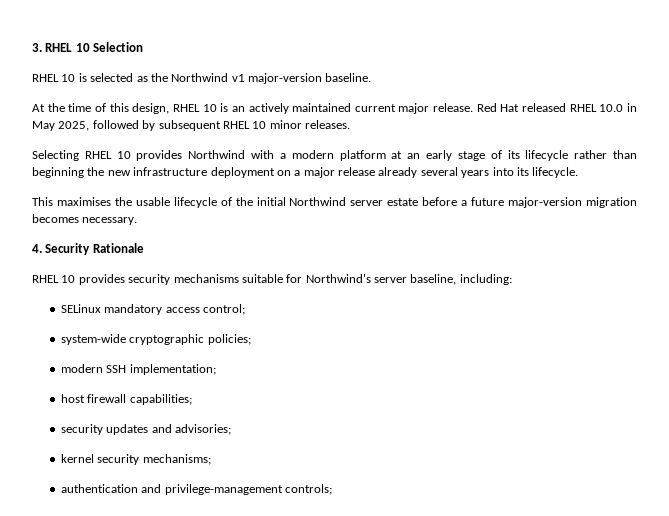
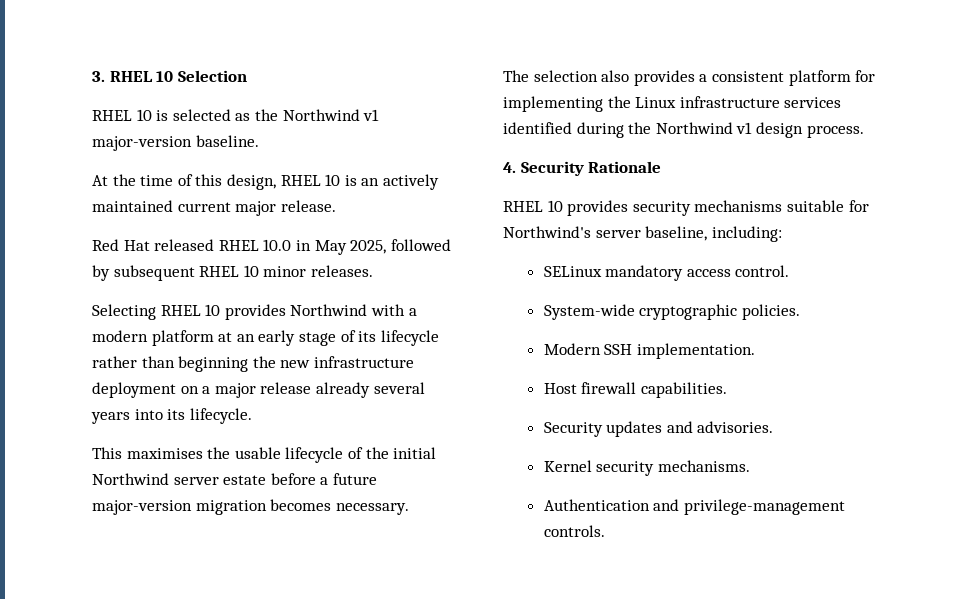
- At the time of this design, RHEL 10 is an actively maintained current major release. Red Hat released RHEL 10.0 in May 2025, followed by subsequent RHEL 10 minor releases.
+ At the time of this design, RHEL 10 is an actively maintained current major release.
+ Red Hat released RHEL 10.0 in May 2025, followed by subsequent RHEL 10 minor releases.
+ The selection also provides a consistent platform for implementing the Linux infrastructure services identified during the Northwind v1 design process.
- SELinux mandatory access control;
- system-wide cryptographic policies;
- modern SSH implementation;
- host firewall capabilities;
- security updates and advisories;
- kernel security mechanisms;
- authentication and privilege-management controls;
+ SELinux mandatory access control.
+ System-wide cryptographic policies.
+ Modern SSH implementation.
+ Host firewall capabilities.
+ Security updates and advisories.
+ Kernel security mechanisms.
+ Authentication and privilege-management controls.

